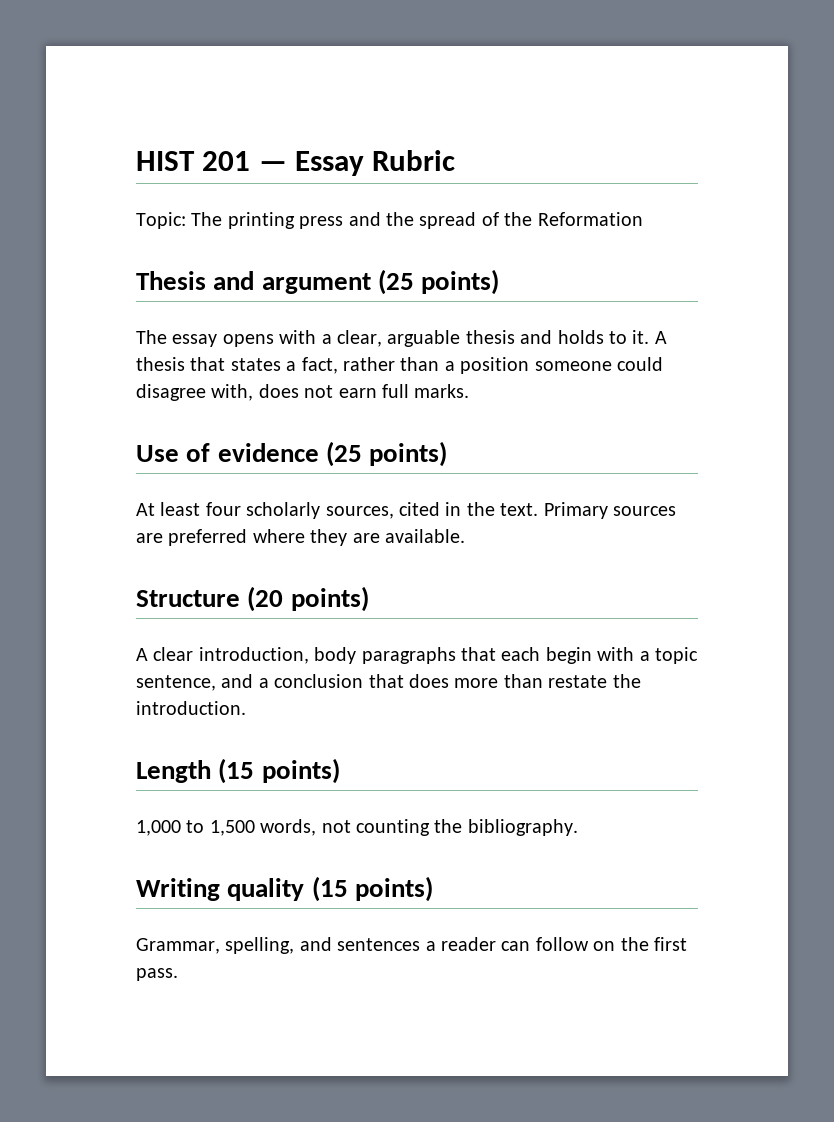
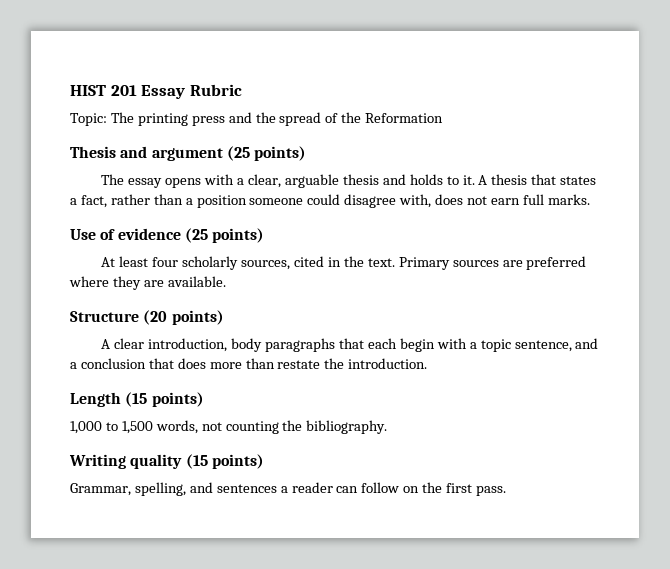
- HIST 201 — Essay Rubric
+ HIST 201 Essay Rubric

